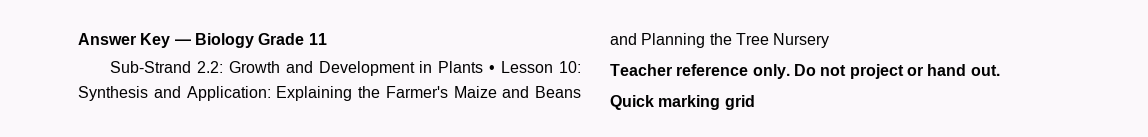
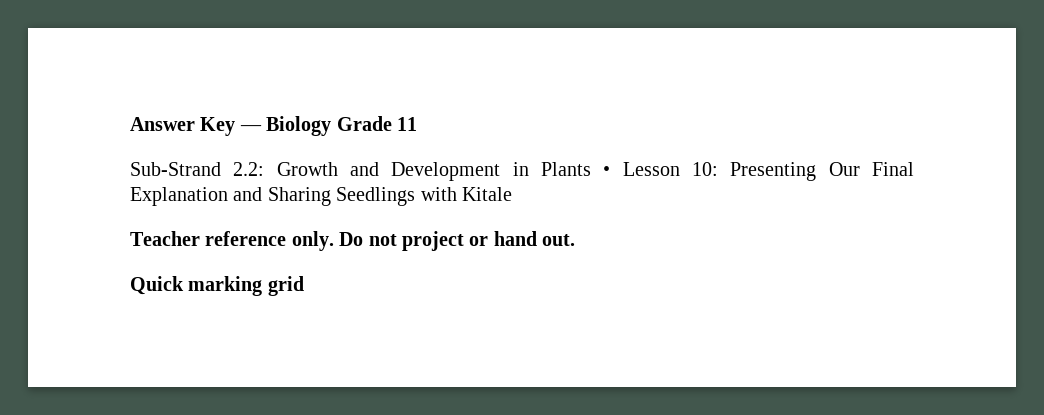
- Sub-Strand 2.2: Growth and Development in Plants • Lesson 10: Synthesis and Application: Explaining the Farmer's Maize and Beans and Planning the Tree Nursery
+ Sub-Strand 2.2: Growth and Development in Plants • Lesson 10: Presenting Our Final Explanation and Sharing Seedlings with Kitale

